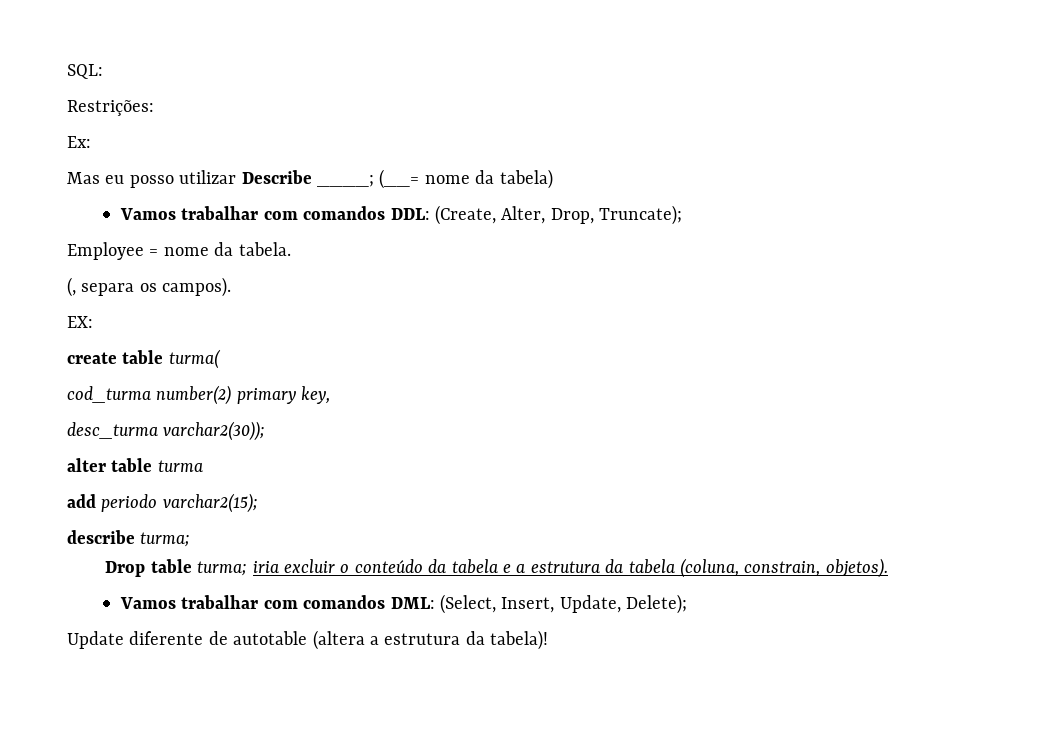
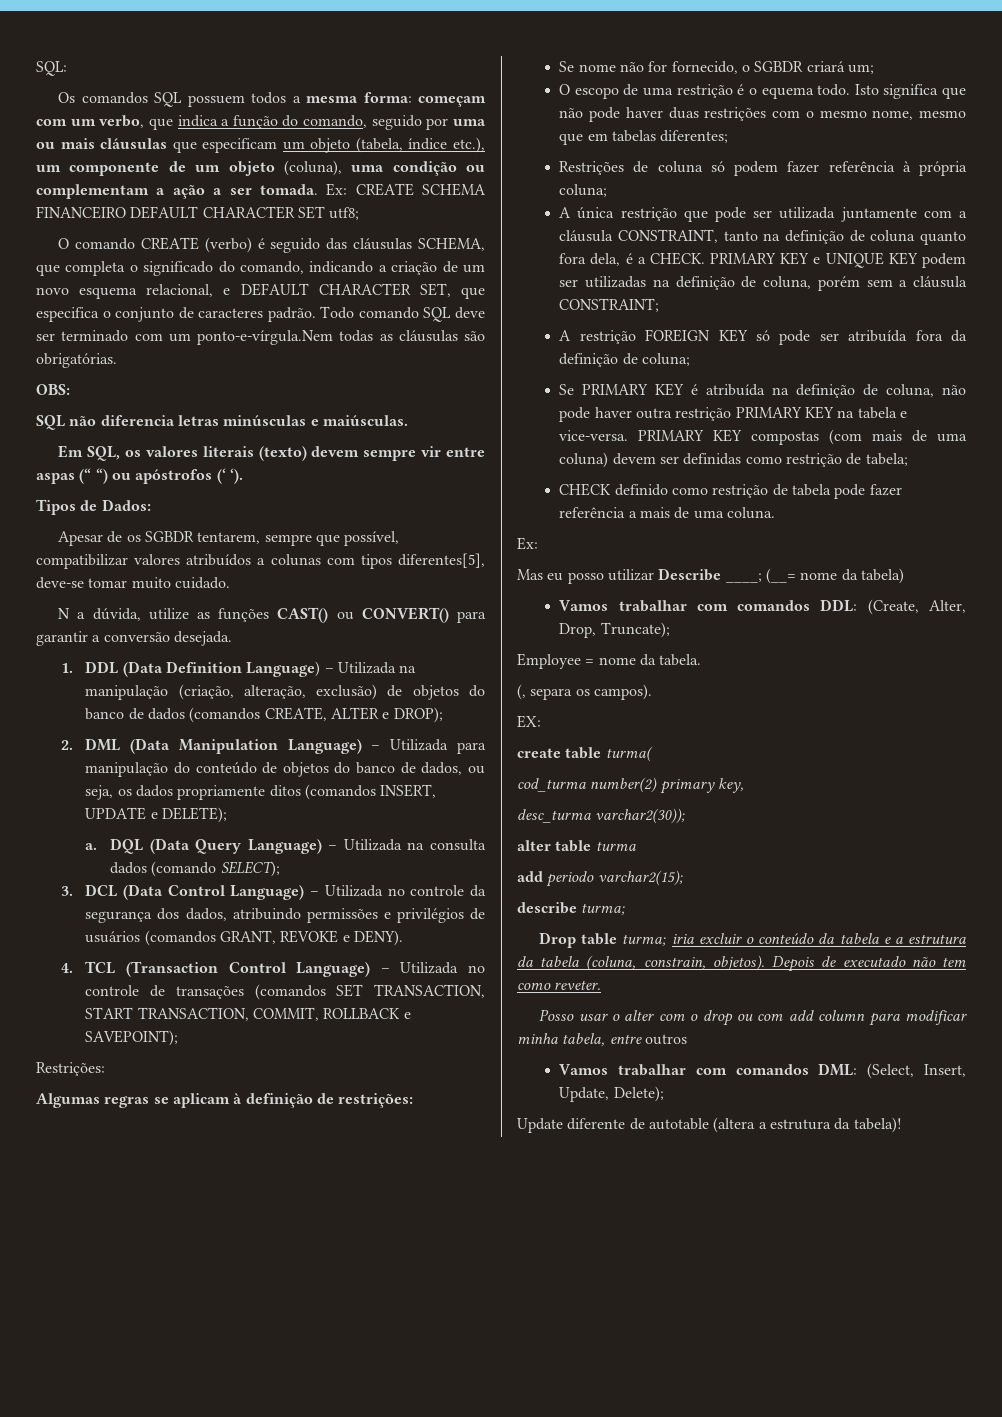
+ Os comandos SQL possuem todos a mesma forma: começam com um verbo, que indica a função do comando, seguido por uma ou mais cláusulas que especificam um objeto (tabela, índice etc.), um componente de um objeto (coluna), uma condição ou complementam a ação a ser tomada. Ex: CREATE SCHEMA FINANCEIRO DEFAULT CHARACTER SET utf8;
+ O comando CREATE (verbo) é seguido das cláusulas SCHEMA, que completa o significado do comando, indicando a criação de um novo esquema relacional, e DEFAULT CHARACTER SET, que especifica o conjunto de caracteres padrão. Todo comando SQL deve ser terminado com um ponto-e-vírgula.Nem todas as cláusulas são obrigatórias.
+ OBS:
+ SQL não diferencia letras minúsculas e maiúsculas.
+ Em SQL, os valores literais (texto) devem sempre vir entre aspas (“ “) ou apóstrofos (‘ ‘).
+ Tipos de Dados:
+ Apesar de os SGBDR tentarem, sempre que possível, compatibilizar valores atribuídos a colunas com tipos diferentes[5], deve-se tomar muito cuidado.
+ N a dúvida, utilize as funções CAST() ou CONVERT() para garantir a conversão desejada.
+ 1. DDL (Data Definition Language) – Utilizada na manipulação (criação, alteração, exclusão) de objetos do banco de dados (comandos CREATE, ALTER e DROP);
+ 2. DML (Data Manipulation Language) – Utilizada para manipulação do conteúdo de objetos do banco de dados, ou seja, os dados propriamente ditos (comandos INSERT, UPDATE e DELETE);
+ a. DQL (Data Query Language) – Utilizada na consulta dados (comando SELECT);
+ 3. DCL (Data Control Language) – Utilizada no controle da segurança dos dados, atribuindo permissões e privilégios de usuários (comandos GRANT, REVOKE e DENY).
+ 4. TCL (Transaction Control Language) – Utilizada no controle de transações (comandos SET TRANSACTION, START TRANSACTION, COMMIT, ROLLBACK e SAVEPOINT);
  Restrições:
+ Algumas regras se aplicam à definição de restrições:
+ Se nome não for fornecido, o SGBDR criará um;
+ O escopo de uma restrição é o equema todo. Isto significa que não pode haver duas restrições com o mesmo nome, mesmo que em tabelas diferentes;
+ Restrições de coluna só podem fazer referência à própria coluna;
+ A única restrição que pode ser utilizada juntamente com a cláusula CONSTRAINT, tanto na definição de coluna quanto fora dela, é a CHECK. PRIMARY KEY e UNIQUE KEY podem ser utilizadas na definição de coluna, porém sem a cláusula CONSTRAINT;
+ A restrição FOREIGN KEY só pode ser atribuída fora da definição de coluna;
+ Se PRIMARY KEY é atribuída na definição de coluna, não pode haver outra restrição PRIMARY KEY na tabela e vice-versa. PRIMARY KEY compostas (com mais de uma coluna) devem ser definidas como restrição de tabela;
+ CHECK definido como restrição de tabela pode fazer referência a mais de uma coluna.
+ Depois de executado não tem como reveter.
+ Posso usar o alter com o drop ou com add column para modificar minha tabela, entre outros

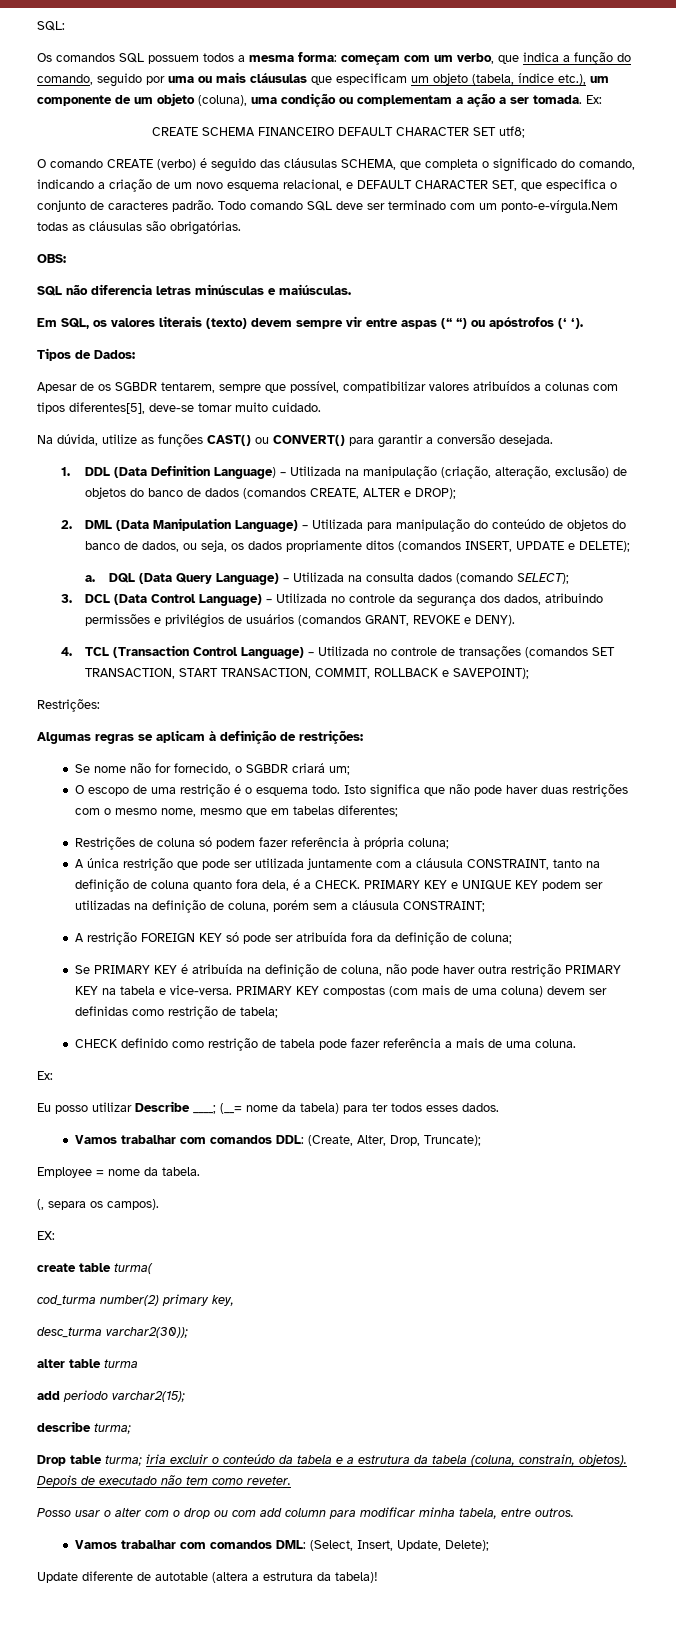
- Os comandos SQL possuem todos a mesma forma: começam com um verbo, que indica a função do comando, seguido por uma ou mais cláusulas que especificam um objeto (tabela, índice etc.), um componente de um objeto (coluna), uma condição ou complementam a ação a ser tomada. Ex: CREATE SCHEMA FINANCEIRO DEFAULT CHARACTER SET utf8;
+ Os comandos SQL possuem todos a mesma forma: começam com um verbo, que indica a função do comando, seguido por uma ou mais cláusulas que especificam um objeto (tabela, índice etc.), um componente de um objeto (coluna), uma condição ou complementam a ação a ser tomada. Ex:
+ CREATE SCHEMA FINANCEIRO DEFAULT CHARACTER SET utf8;
- N a dúvida, utilize as funções CAST() ou CONVERT() para garantir a conversão desejada.
+ Na dúvida, utilize as funções CAST() ou CONVERT() para garantir a conversão desejada.
- O escopo de uma restrição é o equema todo.
+ O escopo de uma restrição é o esquema todo.
- Mas eu posso utilizar Describe ____; (__= nome da tabela)
+ Eu posso utilizar Describe ____; (__= nome da tabela) para ter todos esses dados.
- Posso usar o alter com o drop ou com add column para modificar minha tabela, entre outros
+ Posso usar o alter com o drop ou com add column para modificar minha tabela, entre outros.

